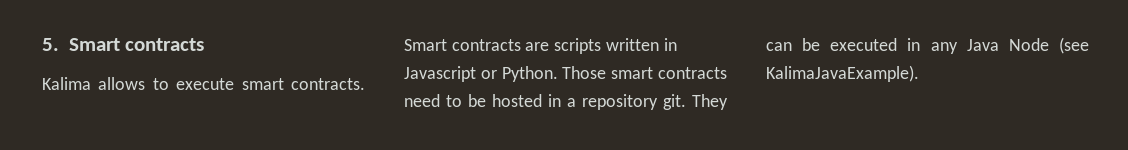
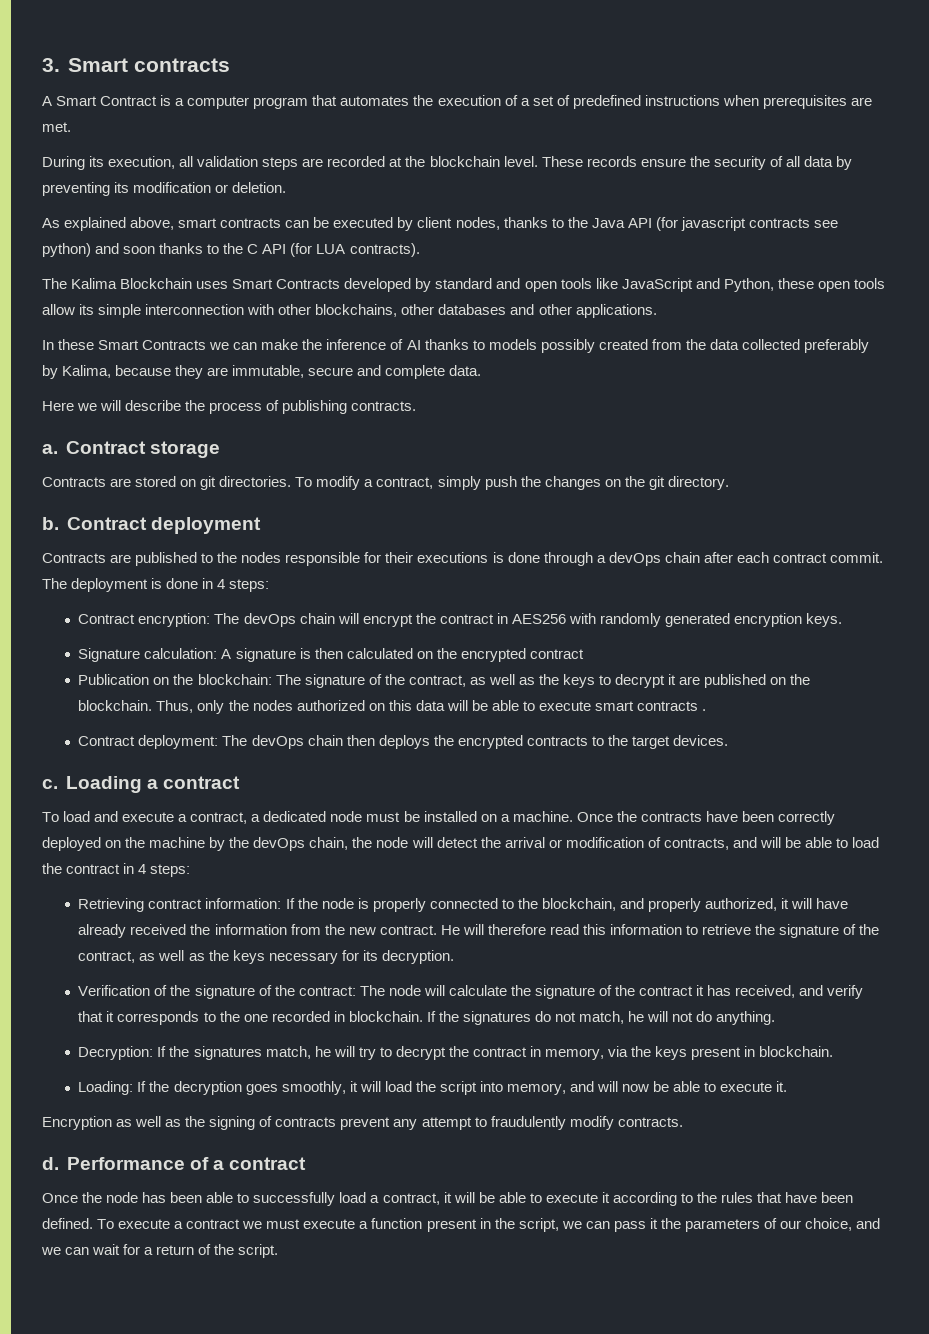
- 5. Smart contracts
+ 3. Smart contracts
- Kalima allows to execute smart contracts. Smart contracts are scripts written in Javascript or Python. Those smart contracts need to be hosted in a repository git. They can be executed in any Java Node (see KalimaJavaExample).
+ A Smart Contract is a computer program that automates the execution of a set of predefined instructions when prerequisites are met.
+ During its execution, all validation steps are recorded at the blockchain level. These records ensure the security of all data by preventing its modification or deletion.
+ As explained above, smart contracts can be executed by client nodes, thanks to the Java API (for javascript contracts see python) and soon thanks to the C API (for LUA contracts).
+ The Kalima Blockchain uses Smart Contracts developed by standard and open tools like JavaScript and Python, these open tools allow its simple interconnection with other blockchains, other databases and other applications.
+ In these Smart Contracts we can make the inference of AI thanks to models possibly created from the data collected preferably by Kalima, because they are immutable, secure and complete data.
+ Here we will describe the process of publishing contracts.
+ a. Contract storage
+ Contracts are stored on git directories. To modify a contract, simply push the changes on the git directory.
+ b. Contract deployment
+ Contracts are published to the nodes responsible for their executions is done through a devOps chain after each contract commit. The deployment is done in 4 steps:
+ Contract encryption: The devOps chain will encrypt the contract in AES256 with randomly generated encryption keys.
+ Signature calculation: A signature is then calculated on the encrypted contract
+ Publication on the blockchain: The signature of the contract, as well as the keys to decrypt it are published on the blockchain. Thus, only the nodes authorized on this data will be able to execute smart contracts .
+ Contract deployment: The devOps chain then deploys the encrypted contracts to the target devices.
+ c. Loading a contract
+ To load and execute a contract, a dedicated node must be installed on a machine. Once the contracts have been correctly deployed on the machine by the devOps chain, the node will detect the arrival or modification of contracts, and will be able to load the contract in 4 steps:
+ Retrieving contract information: If the node is properly connected to the blockchain, and properly authorized, it will have already received the information from the new contract. He will therefore read this information to retrieve the signature of the contract, as well as the keys necessary for its decryption.
+ Verification of the signature of the contract: The node will calculate the signature of the contract it has received, and verify that it corresponds to the one recorded in blockchain. If the signatures do not match, he will not do anything.
+ Decryption: If the signatures match, he will try to decrypt the contract in memory, via the keys present in blockchain.
+ Loading: If the decryption goes smoothly, it will load the script into memory, and will now be able to execute it.
+ Encryption as well as the signing of contracts prevent any attempt to fraudulently modify contracts.
+ d. Performance of a contract
+ Once the node has been able to successfully load a contract, it will be able to execute it according to the rules that have been defined. To execute a contract we must execute a function present in the script, we can pass it the parameters of our choice, and we can wait for a return of the script.

